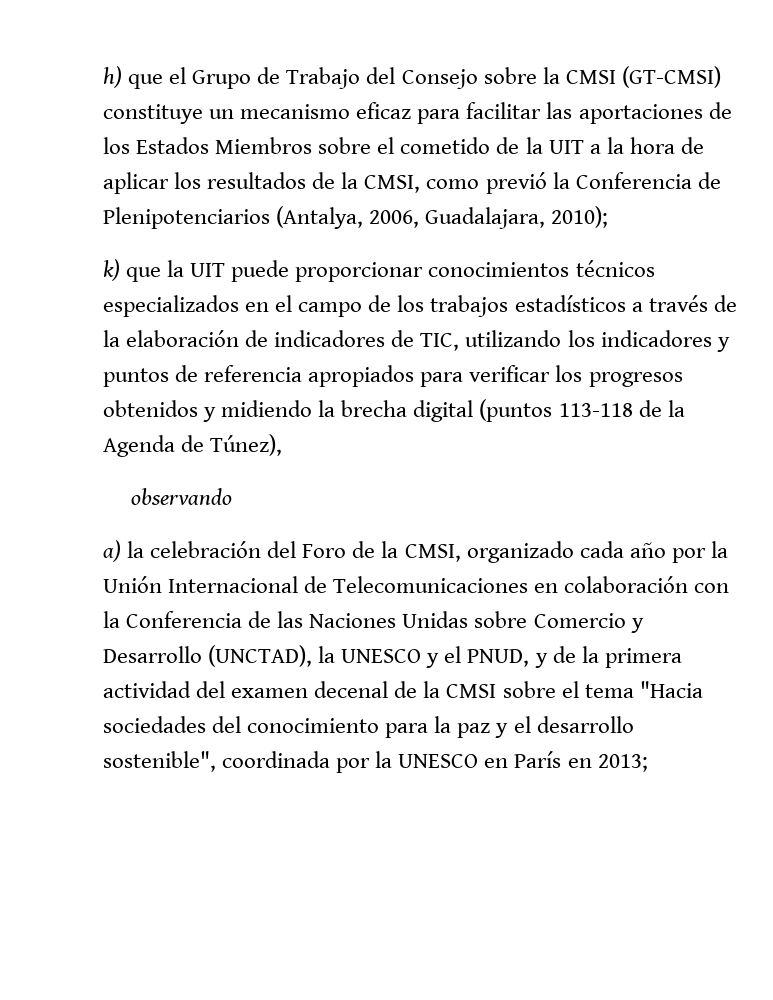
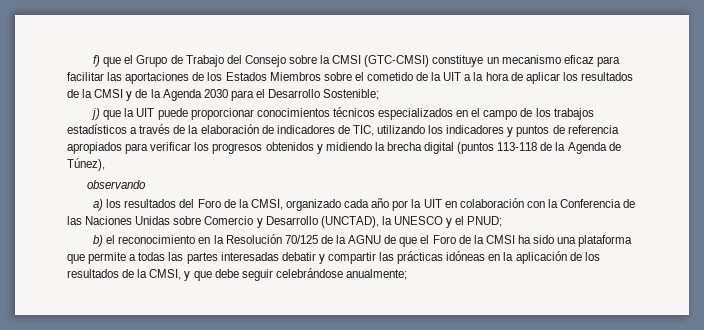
- h) que el Grupo de Trabajo del Consejo sobre la CMSI (GT-CMSI) constituye un mecanismo eficaz para facilitar las aportaciones de los Estados Miembros sobre el cometido de la UIT a la hora de aplicar los resultados de la CMSI, como previó la Conferencia de Plenipotenciarios (Antalya, 2006, Guadalajara, 2010);
- k) que la UIT puede proporcionar conocimientos técnicos especializados en el campo de los trabajos estadísticos a través de la elaboración de indicadores de TIC, utilizando los indicadores y puntos de referencia apropiados para verificar los progresos obtenidos y midiendo la brecha digital (puntos 113-118 de la Agenda de Túnez),
+ f) que el Grupo de Trabajo del Consejo sobre la CMSI (GTC-CMSI) constituye un mecanismo eficaz para facilitar las aportaciones de los Estados Miembros sobre el cometido de la UIT a la hora de aplicar los resultados de la CMSI y de la Agenda 2030 para el Desarrollo Sostenible;
+ j) que la UIT puede proporcionar conocimientos técnicos especializados en el campo de los trabajos estadísticos a través de la elaboración de indicadores de TIC, utilizando los indicadores y puntos de referencia apropiados para verificar los progresos obtenidos y midiendo la brecha digital (puntos 113-118 de la Agenda de Túnez),
- a) la celebración del Foro de la CMSI, organizado cada año por la Unión Internacional de Telecomunicaciones en colaboración con la Conferencia de las Naciones Unidas sobre Comercio y Desarrollo (UNCTAD), la UNESCO y el PNUD, y de la primera actividad del examen decenal de la CMSI sobre el tema "Hacia sociedades del conocimiento para la paz y el desarrollo sostenible", coordinada por la UNESCO en París en 2013;
+ a) los resultados del Foro de la CMSI, organizado cada año por la UIT en colaboración con la Conferencia de las Naciones Unidas sobre Comercio y Desarrollo (UNCTAD), la UNESCO y el PNUD;
+ b) el reconocimiento en la Resolución 70/125 de la AGNU de que el Foro de la CMSI ha sido una plataforma que permite a todas las partes interesadas debatir y compartir las prácticas idóneas en la aplicación de los resultados de la CMSI, y que debe seguir celebrándose anualmente;

